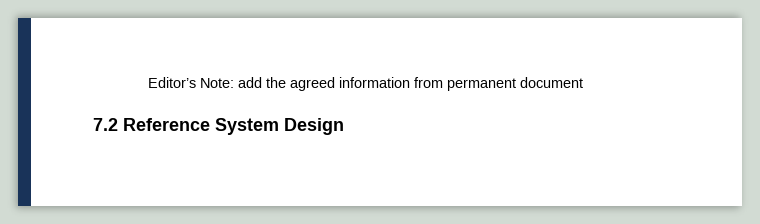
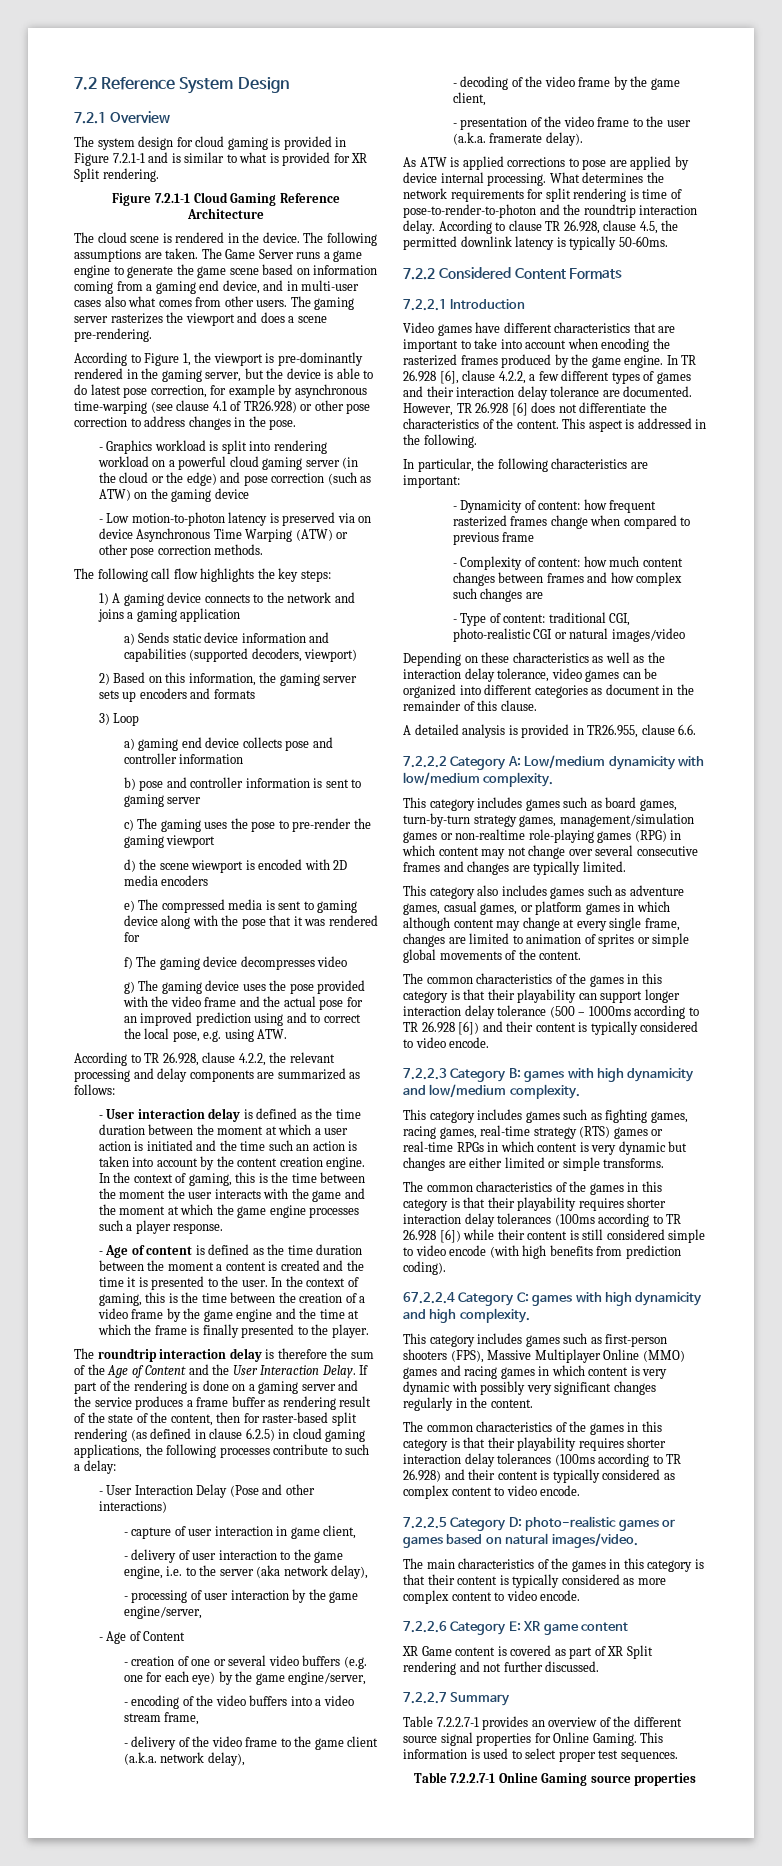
- Editor’s Note: add the agreed information from permanent document
  7.2 Reference System Design
+ 7.2.1 Overview
+ The system design for cloud gaming is provided in Figure 7.2.1-1 and is similar to what is provided for XR Split rendering.
+ Figure 7.2.1-1 Cloud Gaming Reference Architecture
+ The cloud scene is rendered in the device. The following assumptions are taken. The Game Server runs a game engine to generate the game scene based on information coming from a gaming end device, and in multi-user cases also what comes from other users. The gaming server rasterizes the viewport and does a scene pre-rendering.
+ According to Figure 1, the viewport is pre-dominantly rendered in the gaming server, but the device is able to do latest pose correction, for example by asynchronous time-warping (see clause 4.1 of TR26.928) or other pose correction to address changes in the pose.
+ - Graphics workload is split into rendering workload on a powerful cloud gaming server (in the cloud or the edge) and pose correction (such as ATW) on the gaming device
+ - Low motion-to-photon latency is preserved via on device Asynchronous Time Warping (ATW) or other pose correction methods.
+ The following call flow highlights the key steps:
+ 1) A gaming device connects to the network and joins a gaming application
+ a) Sends static device information and capabilities (supported decoders, viewport)
+ 2) Based on this information, the gaming server sets up encoders and formats
+ 3) Loop
+ a) gaming end device collects pose and controller information
+ b) pose and controller information is sent to gaming server
+ c) The gaming uses the pose to pre-render the gaming viewport
+ d) the scene wiewport is encoded with 2D media encoders
+ e) The compressed media is sent to gaming device along with the pose that it was rendered for
+ f) The gaming device decompresses video
+ g) The gaming device uses the pose provided with the video frame and the actual pose for an improved prediction using and to correct the local pose, e.g. using ATW.
+ According to TR 26.928, clause 4.2.2, the relevant processing and delay components are summarized as follows:
+ - User interaction delay is defined as the time duration between the moment at which a user action is initiated and the time such an action is taken into account by the content creation engine. In the context of gaming, this is the time between the moment the user interacts with the game and the moment at which the game engine processes such a player response.
+ - Age of content is defined as the time duration between the moment a content is created and the time it is presented to the user. In the context of gaming, this is the time between the creation of a video frame by the game engine and the time at which the frame is finally presented to the player.
+ The roundtrip interaction delay is therefore the sum of the Age of Content and the User Interaction Delay. If part of the rendering is done on a gaming server and the service produces a frame buffer as rendering result of the state of the content, then for raster-based split rendering (as defined in clause 6.2.5) in cloud gaming applications, the following processes contribute to such a delay:
+ - User Interaction Delay (Pose and other interactions)
+ - capture of user interaction in game client,
+ - delivery of user interaction to the game engine, i.e. to the server (aka network delay),
+ - processing of user interaction by the game engine/server,
+ - Age of Content
+ - creation of one or several video buffers (e.g. one for each eye) by the game engine/server,
+ - encoding of the video buffers into a video stream frame,
+ - delivery of the video frame to the game client (a.k.a. network delay),
+ - decoding of the video frame by the game client,
+ - presentation of the video frame to the user (a.k.a. framerate delay).
+ As ATW is applied corrections to pose are applied by device internal processing. What determines the network requirements for split rendering is time of pose-to-render-to-photon and the roundtrip interaction delay. According to clause TR 26.928, clause 4.5, the permitted downlink latency is typically 50-60ms.
+ 7.2.2 Considered Content Formats
+ 7.2.2.1 Introduction
+ Video games have different characteristics that are important to take into account when encoding the rasterized frames produced by the game engine. In TR 26.928 [6], clause 4.2.2, a few different types of games and their interaction delay tolerance are documented. However, TR 26.928 [6] does not differentiate the characteristics of the content. This aspect is addressed in the following.
+ In particular, the following characteristics are important:
+ - Dynamicity of content: how frequent rasterized frames change when compared to previous frame
+ - Complexity of content: how much content changes between frames and how complex such changes are
+ - Type of content: traditional CGI, photo-realistic CGI or natural images/video
+ Depending on these characteristics as well as the interaction delay tolerance, video games can be organized into different categories as document in the remainder of this clause.
+ A detailed analysis is provided in TR26.955, clause 6.6.
+ 7.2.2.2 Category A: Low/medium dynamicity with low/medium complexity.
+ This category includes games such as board games, turn-by-turn strategy games, management/simulation games or non-realtime role-playing games (RPG) in which content may not change over several consecutive frames and changes are typically limited.
+ This category also includes games such as adventure games, casual games, or platform games in which although content may change at every single frame, changes are limited to animation of sprites or simple global movements of the content.
+ The common characteristics of the games in this category is that their playability can support longer interaction delay tolerance (500 – 1000ms according to TR 26.928 [6]) and their content is typically considered to video encode.
+ 7.2.2.3 Category B: games with high dynamicity and low/medium complexity.
+ This category includes games such as fighting games, racing games, real-time strategy (RTS) games or real-time RPGs in which content is very dynamic but changes are either limited or simple transforms.
+ The common characteristics of the games in this category is that their playability requires shorter interaction delay tolerances (100ms according to TR 26.928 [6]) while their content is still considered simple to video encode (with high benefits from prediction coding).
+ 67.2.2.4 Category C: games with high dynamicity and high complexity.
+ This category includes games such as first-person shooters (FPS), Massive Multiplayer Online (MMO) games and racing games in which content is very dynamic with possibly very significant changes regularly in the content.
+ The common characteristics of the games in this category is that their playability requires shorter interaction delay tolerances (100ms according to TR 26.928) and their content is typically considered as complex content to video encode.
+ 7.2.2.5 Category D: photo-realistic games or games based on natural images/video.
+ The main characteristics of the games in this category is that their content is typically considered as more complex content to video encode.
+ 7.2.2.6 Category E: XR game content
+ XR Game content is covered as part of XR Split rendering and not further discussed.
+ 7.2.2.7 Summary
+ Table 7.2.2.7-1 provides an overview of the different source signal properties for Online Gaming. This information is used to select proper test sequences.
+ Table 7.2.2.7-1 Online Gaming source properties

